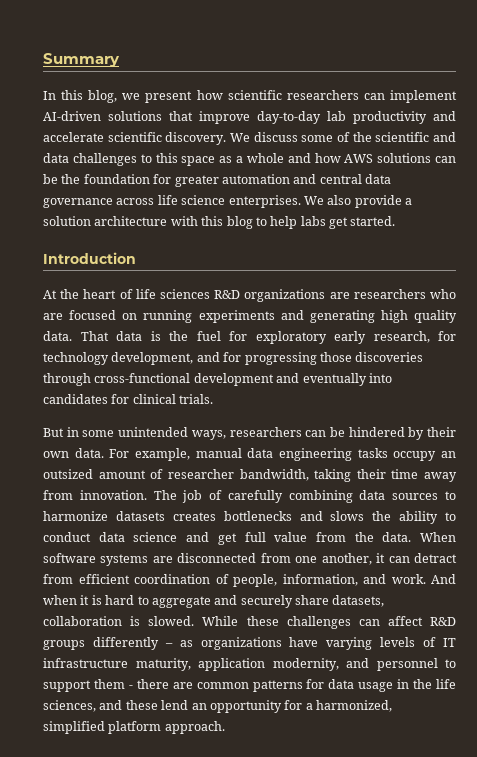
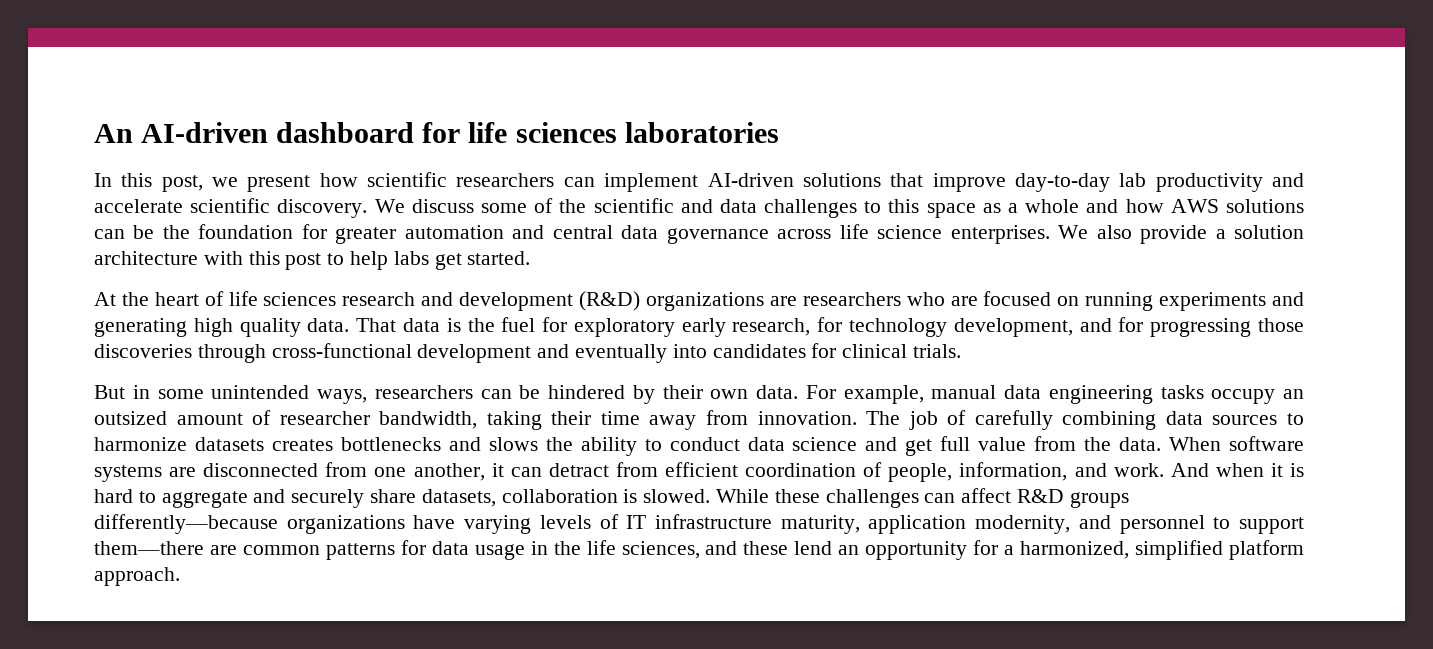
- Summary
+ An AI-driven dashboard for life sciences laboratories
- In this blog, we present how scientific researchers can implement AI-driven solutions that improve day-to-day lab productivity and accelerate scientific discovery.
+ In this post, we present how scientific researchers can implement AI-driven solutions that improve day-to-day lab productivity and accelerate scientific discovery.
- We also provide a solution architecture with this blog to help labs get started.
+ We also provide a solution architecture with this post to help labs get started.
- Introduction
- At the heart of life sciences R&D organizations are researchers who are focused on running experiments and generating high quality data.
+ At the heart of life sciences research and development (R&D) organizations are researchers who are focused on running experiments and generating high quality data.
- While these challenges can affect R&D groups differently – as organizations have varying levels of IT infrastructure maturity, application modernity, and personnel to support them - there are common patterns for data usage in the life sciences, and these lend an opportunity for a harmonized, simplified platform approach.
+ While these challenges can affect R&D groups differently—because organizations have varying levels of IT infrastructure maturity, application modernity, and personnel to support them—there are common patterns for data usage in the life sciences, and these lend an opportunity for a harmonized, simplified platform approach.

